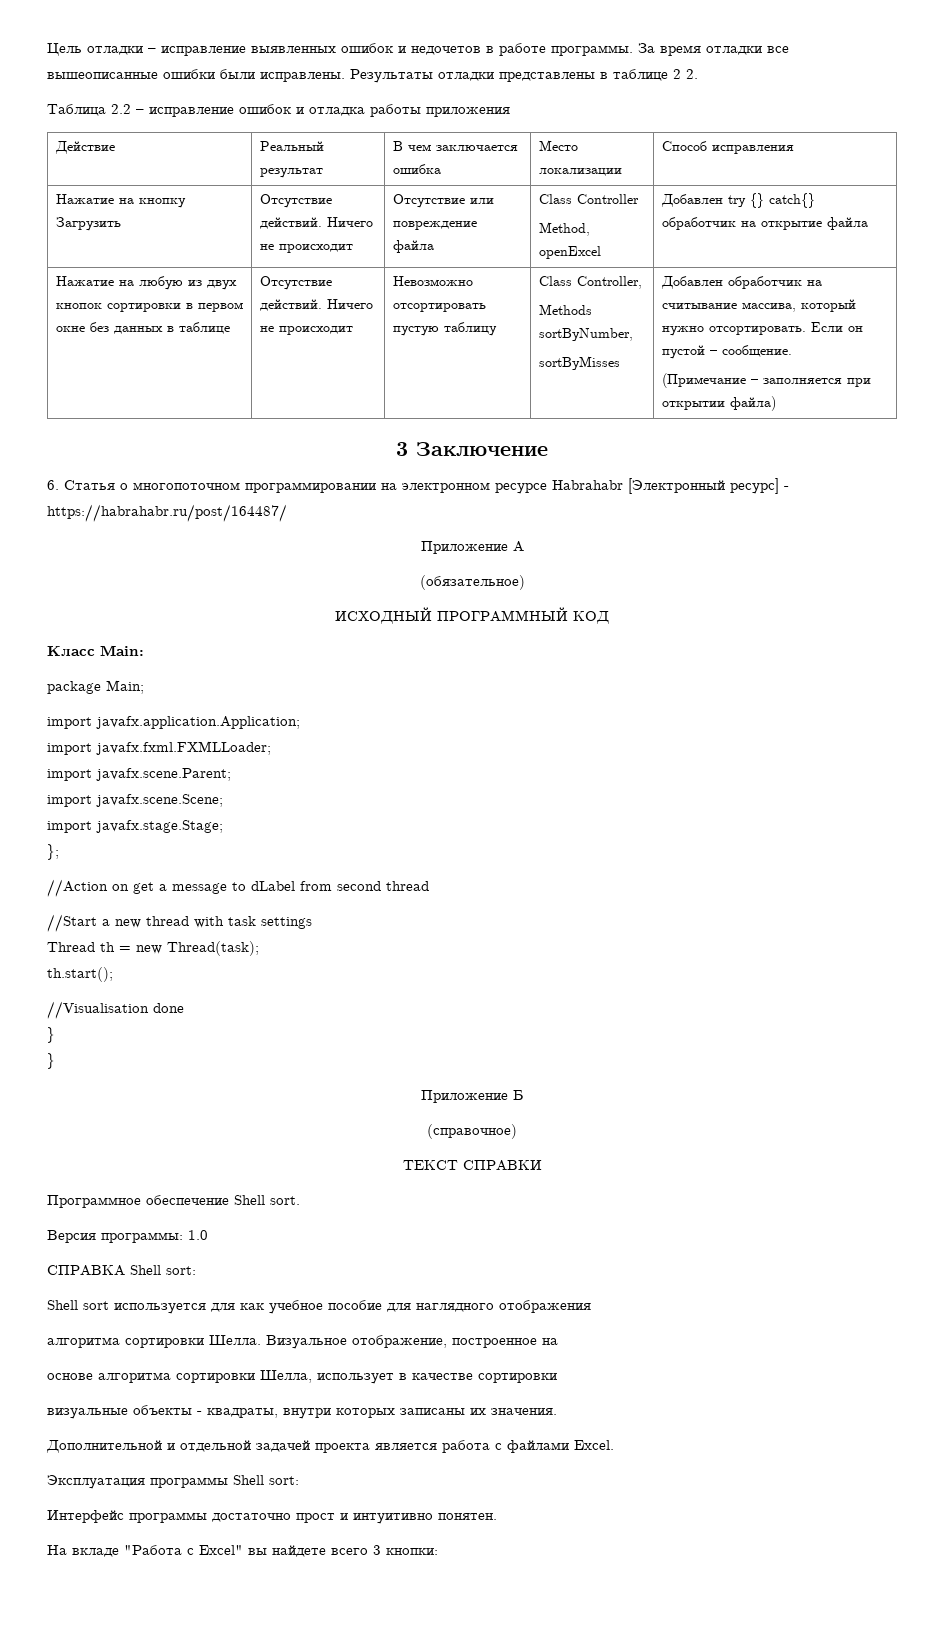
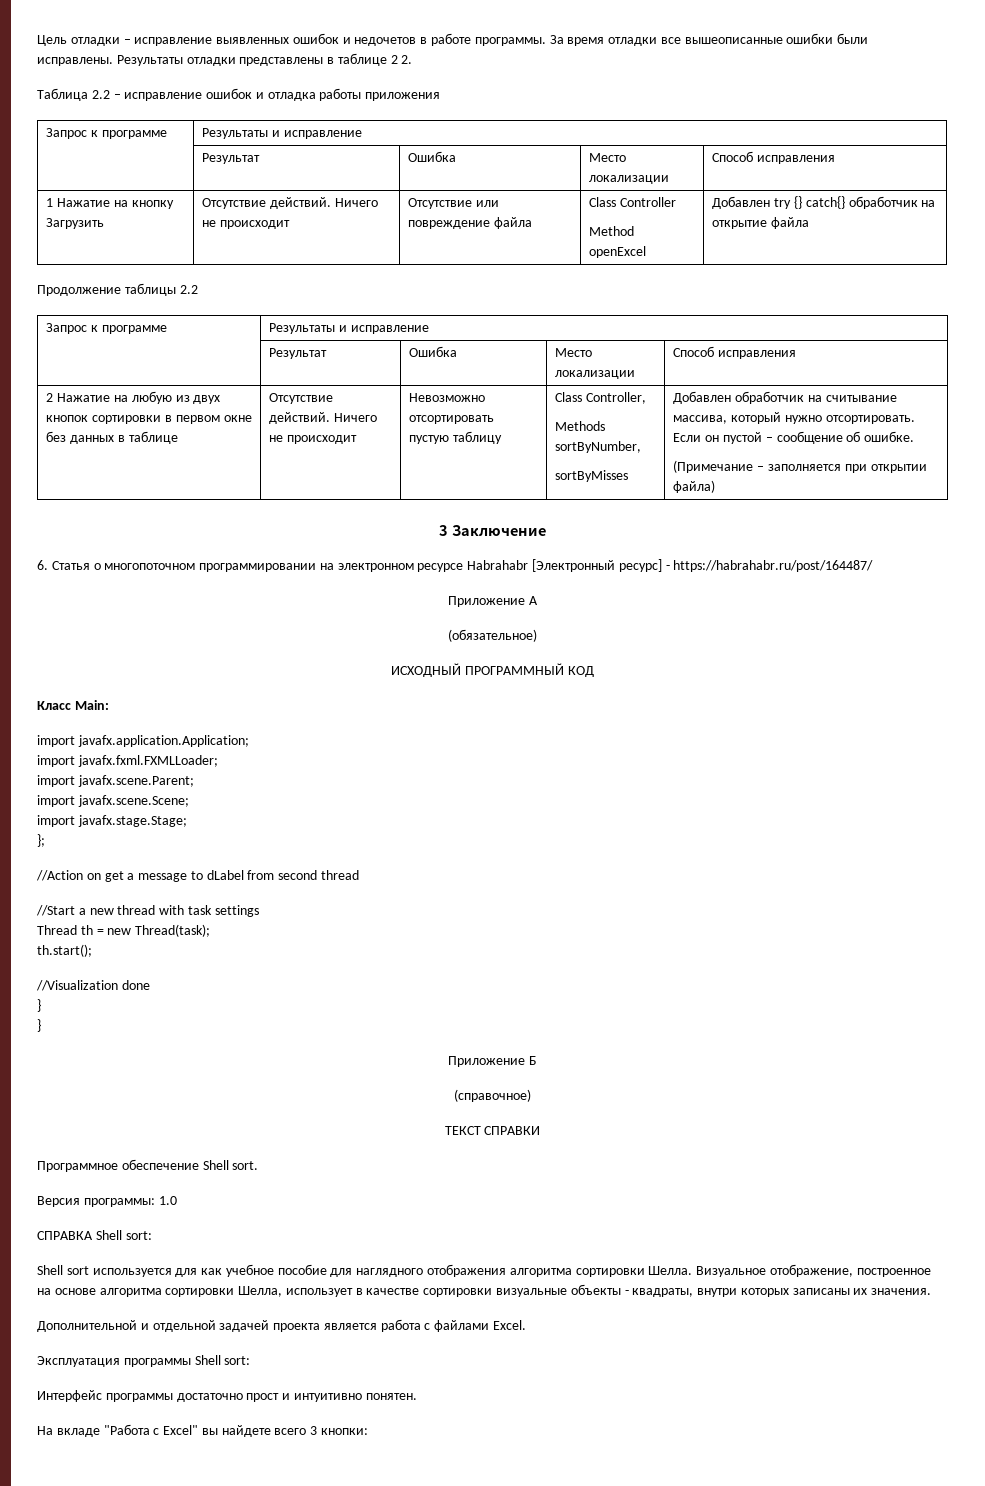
  Таблица 2.2 – исправление ошибок и отладка работы приложения
- Действие | Реальный результат | В чем заключается ошибка | Место локализации | Способ исправления
- Нажатие на кнопку Загрузить | Отсутствие действий. Ничего не происходит | Отсутствие или повреждение файла | Class Controller
- Method, openExcel | Добавлен try {} catch{} обработчик на открытие файла
+ Запрос к программе | Результаты и исправление
+ | Результат | Ошибка | Место локализации | Способ исправления
+ 1 Нажатие на кнопку Загрузить | Отсутствие действий. Ничего не происходит | Отсутствие или повреждение файла | Class Controller
+ Method openExcel | Добавлен try {} catch{} обработчик на открытие файла
- Нажатие на любую из двух кнопок сортировки в первом окне без данных в таблице
+ Продолжение таблицы 2.2
+ Запрос к программе | Результаты и исправление
+ | Результат | Ошибка | Место локализации | Способ исправления
+ 2 Нажатие на любую из двух кнопок сортировки в первом окне без данных в таблице
- Если он пустой – сообщение.
+ Если он пустой – сообщение об ошибке.
- package Main;
- //Visualisation done
+ //Visualization done
- Shell sort используется для как учебное пособие для наглядного отображения
- алгоритма сортировки Шелла.
+ Shell sort используется для как учебное пособие для наглядного отображения алгоритма сортировки Шелла.
- Визуальное отображение, построенное на
- основе алгоритма сортировки Шелла, использует в качестве сортировки
- визуальные объекты - квадраты, внутри которых записаны их значения.
+ Визуальное отображение, построенное на основе алгоритма сортировки Шелла, использует в качестве сортировки визуальные объекты - квадраты, внутри которых записаны их значения.

